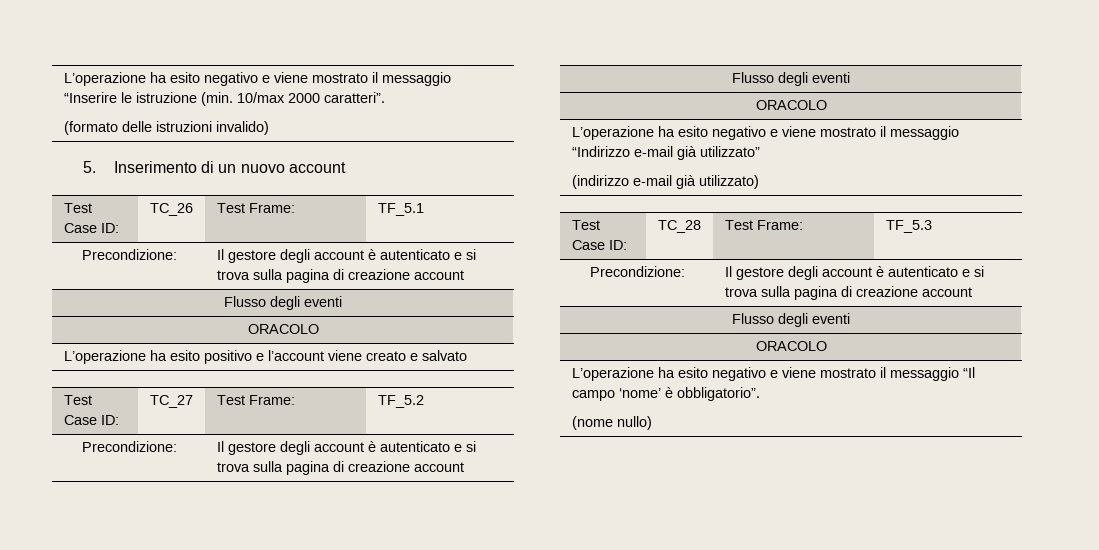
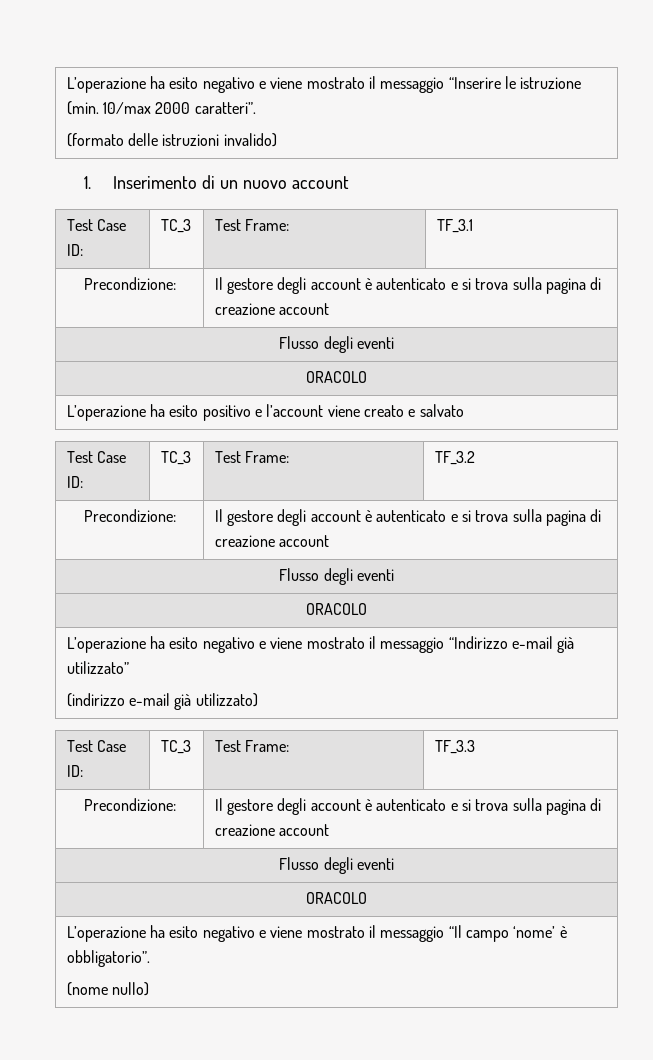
- 5. Inserimento di un nuovo account
+ 1. Inserimento di un nuovo account
- Test Case ID: | TC_26 | Test Frame: | TF_5.1
+ Test Case ID: | TC_3 | Test Frame: | TF_3.1
- Test Case ID: | TC_27 | Test Frame: | TF_5.2
+ Test Case ID: | TC_3 | Test Frame: | TF_3.2
- Test Case ID: | TC_28 | Test Frame: | TF_5.3
+ Test Case ID: | TC_3 | Test Frame: | TF_3.3

